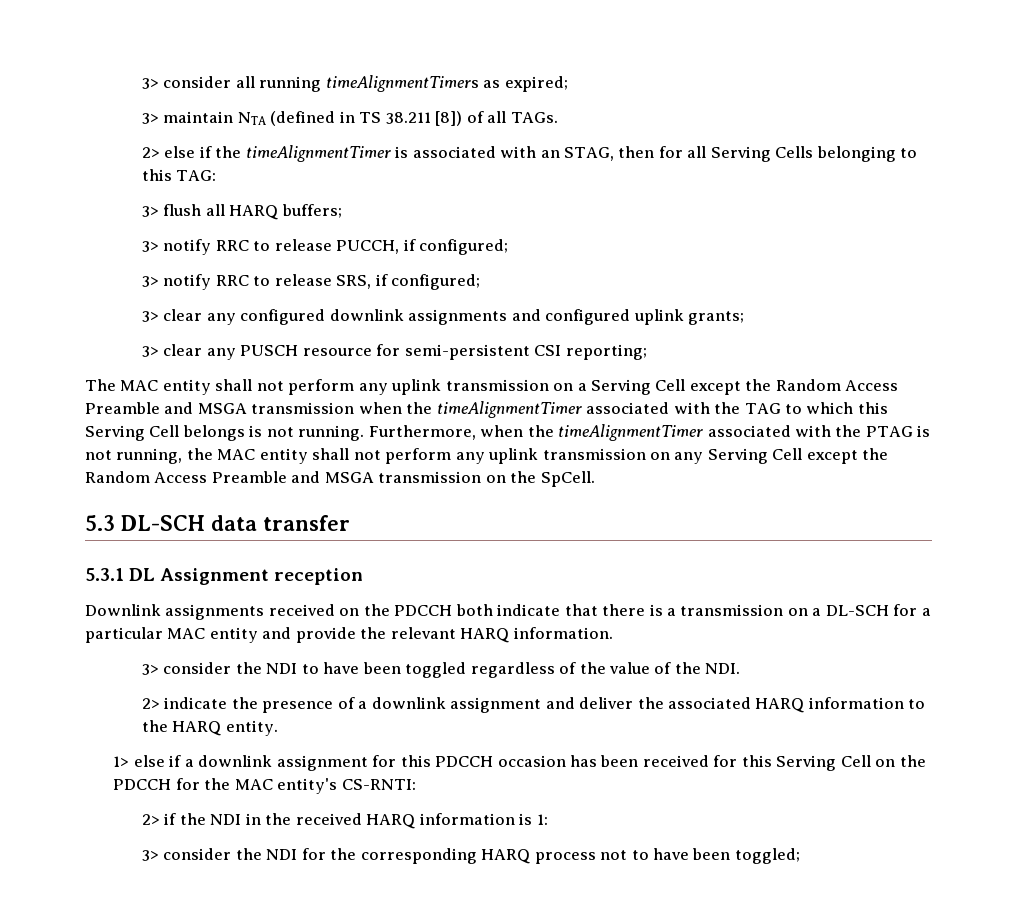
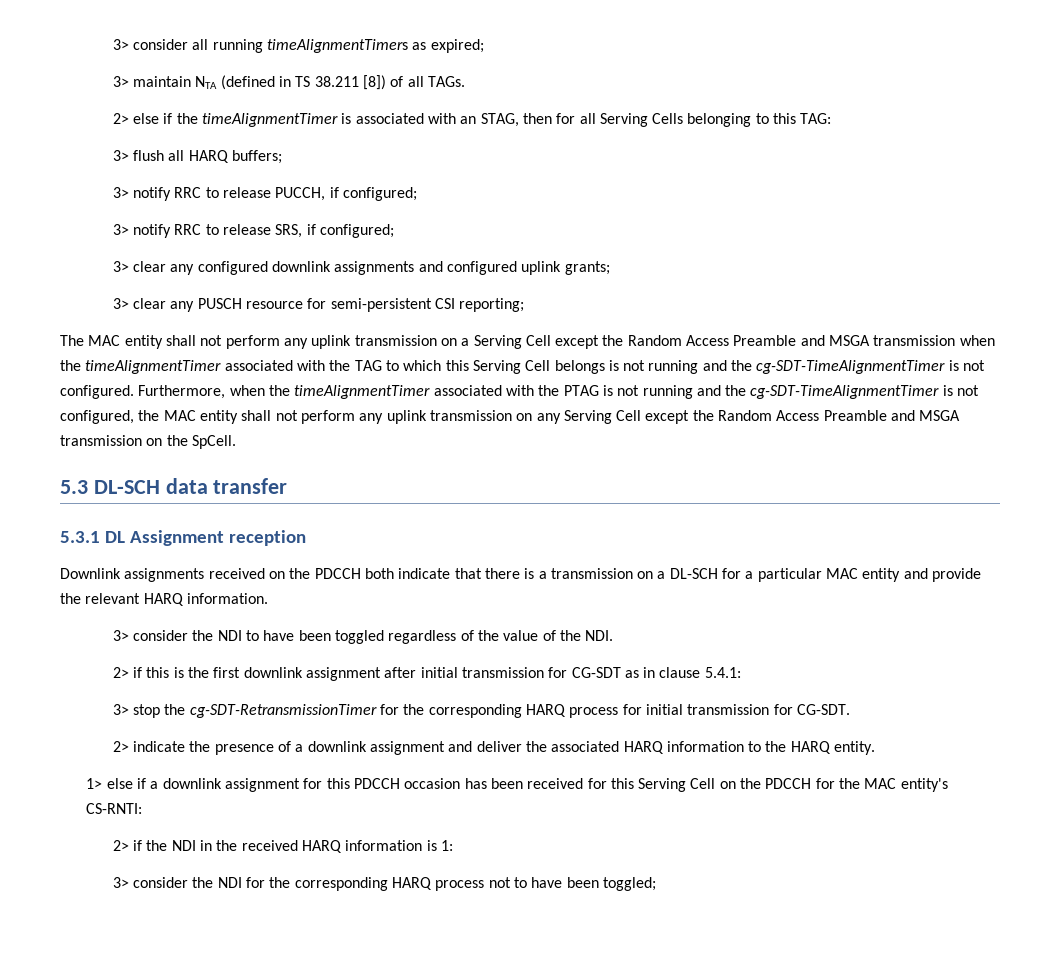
- The MAC entity shall not perform any uplink transmission on a Serving Cell except the Random Access Preamble and MSGA transmission when the timeAlignmentTimer associated with the TAG to which this Serving Cell belongs is not running.
+ The MAC entity shall not perform any uplink transmission on a Serving Cell except the Random Access Preamble and MSGA transmission when the timeAlignmentTimer associated with the TAG to which this Serving Cell belongs is not running and the cg-SDT-TimeAlignmentTimer is not configured.
- Furthermore, when the timeAlignmentTimer associated with the PTAG is not running, the MAC entity shall not perform any uplink transmission on any Serving Cell except the Random Access Preamble and MSGA transmission on the SpCell.
+ Furthermore, when the timeAlignmentTimer associated with the PTAG is not running and the cg-SDT-TimeAlignmentTimer is not configured, the MAC entity shall not perform any uplink transmission on any Serving Cell except the Random Access Preamble and MSGA transmission on the SpCell.
+ 2> if this is the first downlink assignment after initial transmission for CG-SDT as in clause 5.4.1:
+ 3> stop the cg-SDT-RetransmissionTimer for the corresponding HARQ process for initial transmission for CG-SDT.

